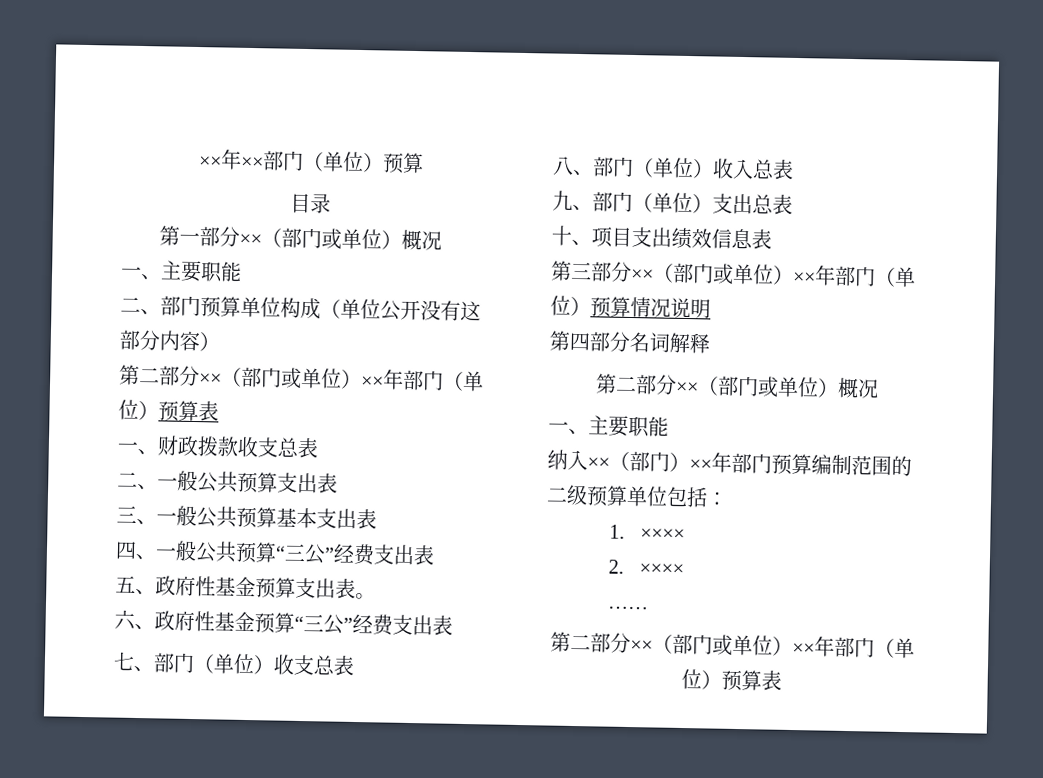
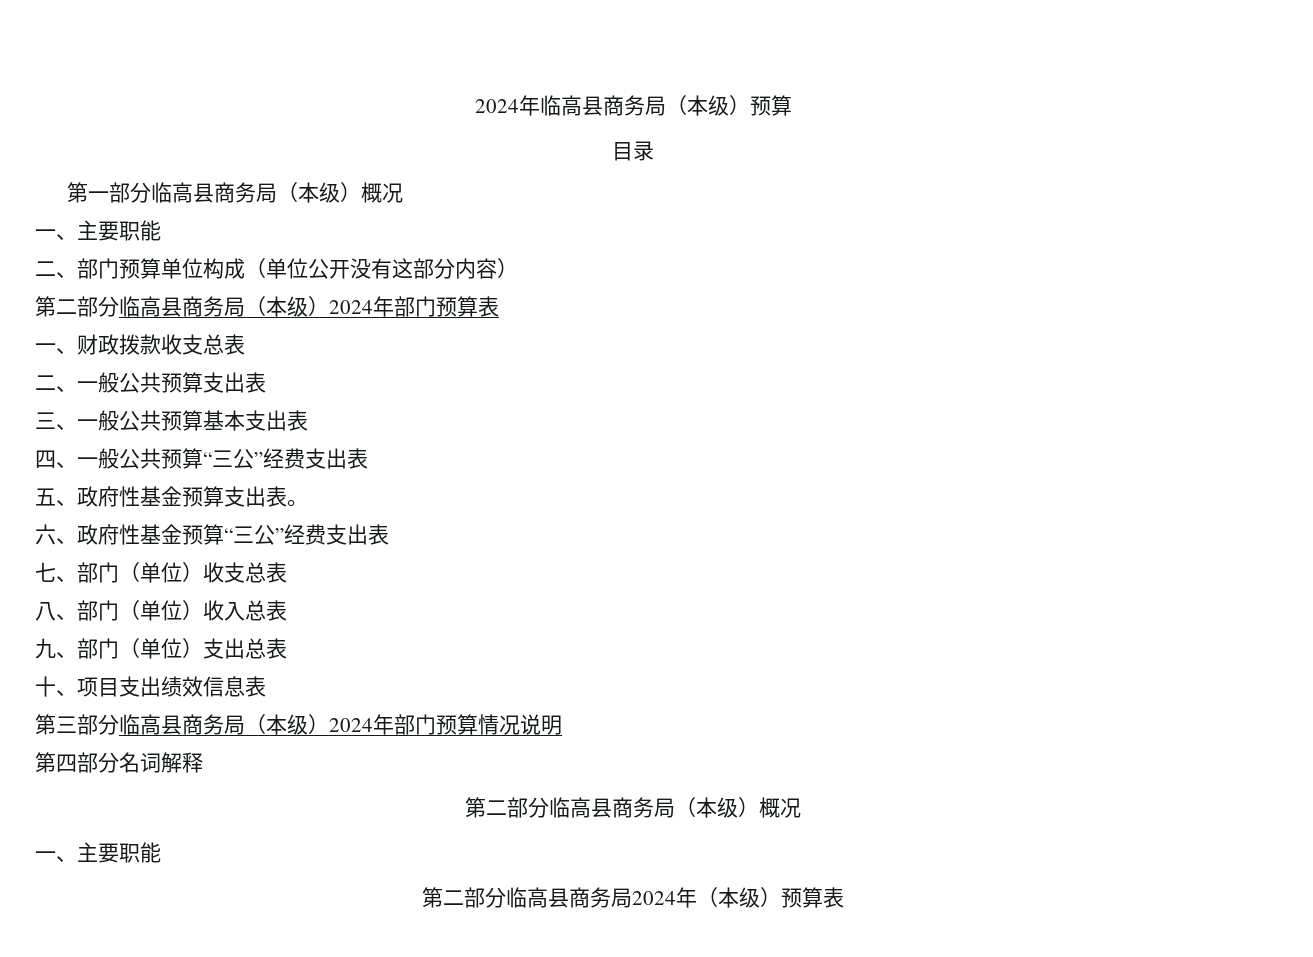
- ××年××部门（单位）预算
+ 2024年临高县商务局（本级）预算
- 第一部分××（部门或单位）概况
+ 第一部分临高县商务局（本级）概况
  二、部门预算单位构成（单位公开没有这部分内容）
- 第二部分××（部门或单位）××年部门（单位）预算表
+ 第二部分临高县商务局（本级）2024年部门预算表
- 第三部分××（部门或单位）××年部门（单位）预算情况说明
+ 第三部分临高县商务局（本级）2024年部门预算情况说明
- 第二部分××（部门或单位）概况
+ 第二部分临高县商务局（本级）概况
  一、主要职能
- 纳入××（部门）××年部门预算编制范围的二级预算单位包括：
- 1. ××××
- 2. ××××
- ……
- 第二部分××（部门或单位）××年部门（单位）预算表
+ 第二部分临高县商务局2024年（本级）预算表

